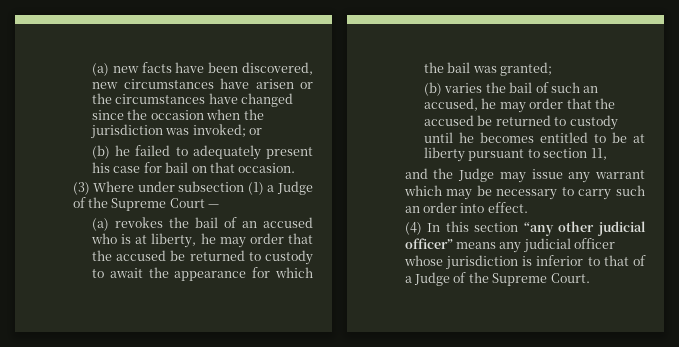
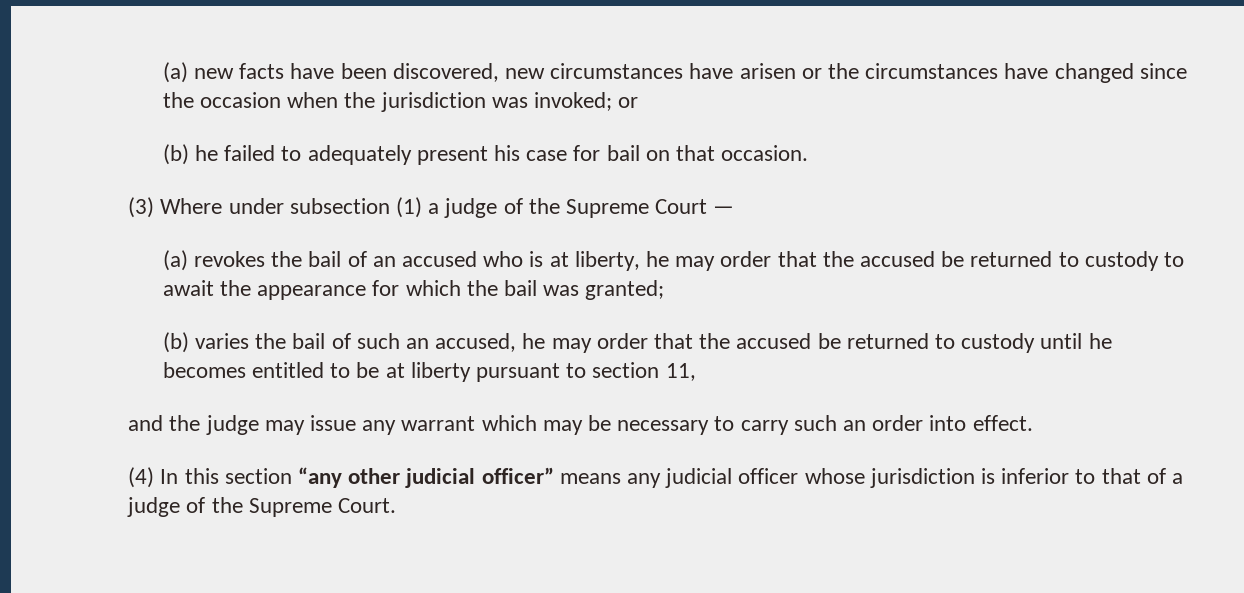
- (3) Where under subsection (1) a Judge of the Supreme Court —
+ (3) Where under subsection (1) a judge of the Supreme Court —
- and the Judge may issue any warrant which may be necessary to carry such an order into effect.
+ and the judge may issue any warrant which may be necessary to carry such an order into effect.
- (4) In this section “any other judicial officer” means any judicial officer whose jurisdiction is inferior to that of a Judge of the Supreme Court.
+ (4) In this section “any other judicial officer” means any judicial officer whose jurisdiction is inferior to that of a judge of the Supreme Court.

